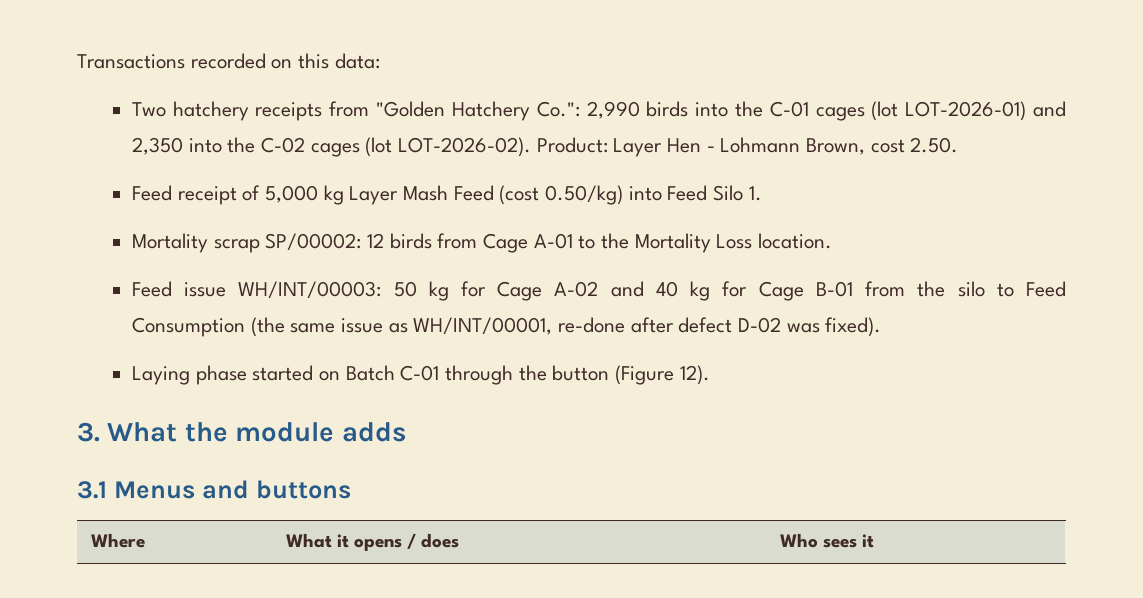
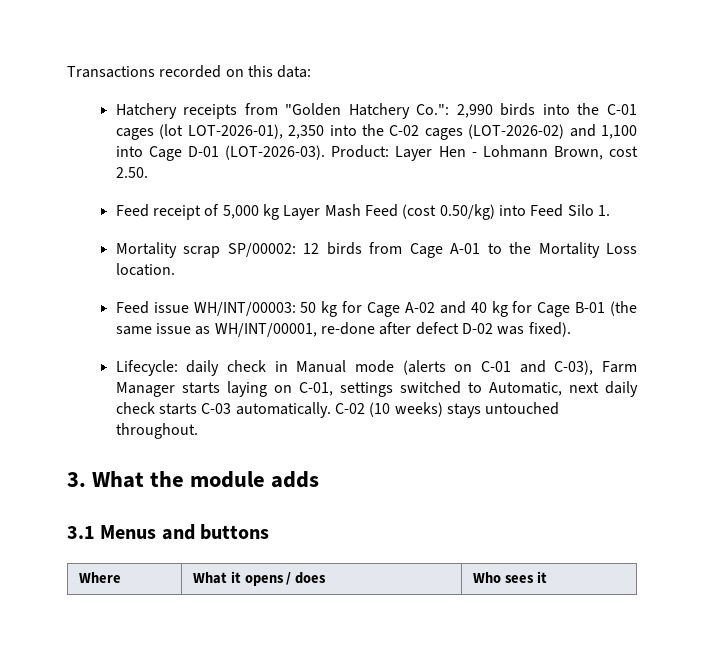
- Two hatchery receipts from "Golden Hatchery Co.": 2,990 birds into the C-01 cages (lot LOT-2026-01) and 2,350 into the C-02 cages (lot LOT-2026-02).
+ Hatchery receipts from "Golden Hatchery Co.": 2,990 birds into the C-01 cages (lot LOT-2026-01), 2,350 into the C-02 cages (LOT-2026-02) and 1,100 into Cage D-01 (LOT-2026-03).
- Feed issue WH/INT/00003: 50 kg for Cage A-02 and 40 kg for Cage B-01 from the silo to Feed Consumption (the same issue as WH/INT/00001, re-done after defect D-02 was fixed).
+ Feed issue WH/INT/00003: 50 kg for Cage A-02 and 40 kg for Cage B-01 (the same issue as WH/INT/00001, re-done after defect D-02 was fixed).
- Laying phase started on Batch C-01 through the button (Figure 12).
+ Lifecycle: daily check in Manual mode (alerts on C-01 and C-03), Farm Manager starts laying on C-01, settings switched to Automatic, next daily check starts C-03 automatically. C-02 (10 weeks) stays untouched throughout.

